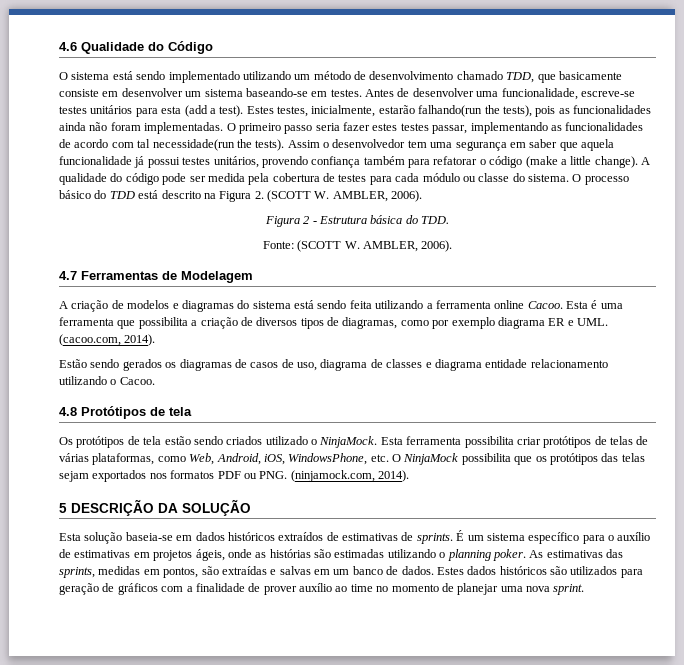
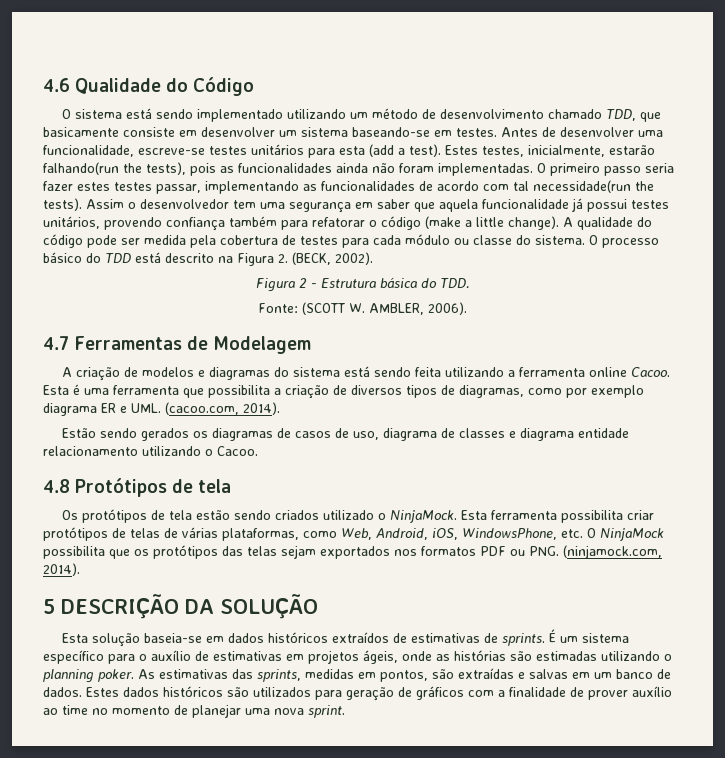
- O processo básico do TDD está descrito na Figura 2. (SCOTT W. AMBLER, 2006).
+ O processo básico do TDD está descrito na Figura 2. (BECK, 2002).

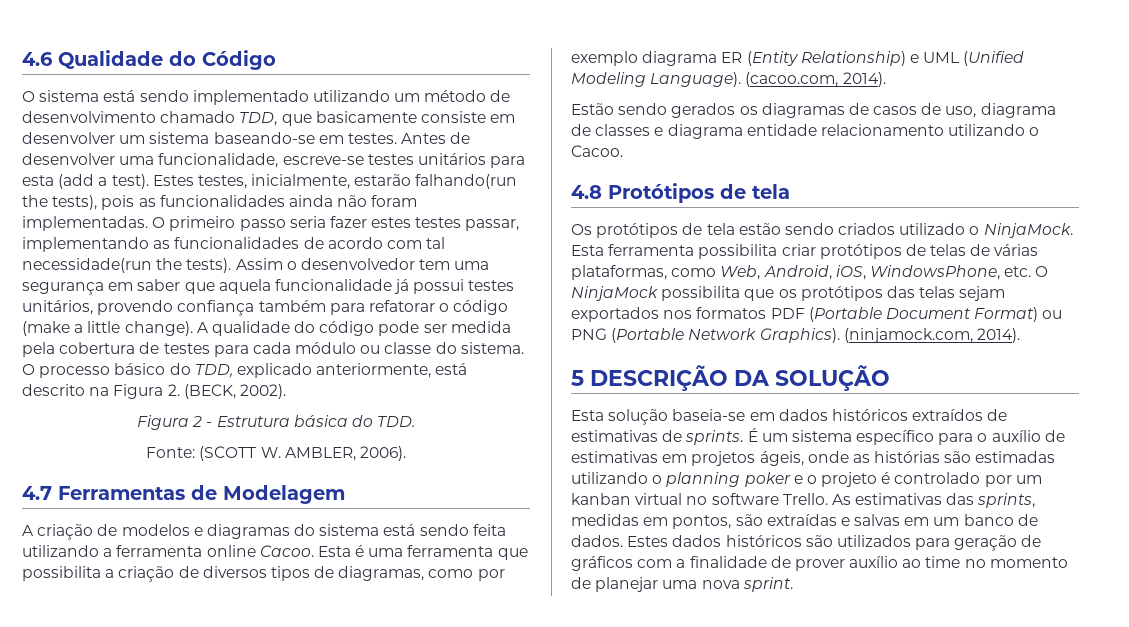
- O processo básico do TDD está descrito na Figura 2. (BECK, 2002).
+ O processo básico do TDD, explicado anteriormente, está descrito na Figura 2. (BECK, 2002).
- Esta é uma ferramenta que possibilita a criação de diversos tipos de diagramas, como por exemplo diagrama ER e UML. (cacoo.com, 2014).
+ Esta é uma ferramenta que possibilita a criação de diversos tipos de diagramas, como por exemplo diagrama ER (Entity Relationship) e UML (Unified Modeling Language). (cacoo.com, 2014).
- Esta ferramenta possibilita criar protótipos de telas de várias plataformas, como Web, Android, iOS, WindowsPhone, etc. O NinjaMock possibilita que os protótipos das telas sejam exportados nos formatos PDF ou PNG. (ninjamock.com, 2014).
+ Esta ferramenta possibilita criar protótipos de telas de várias plataformas, como Web, Android, iOS, WindowsPhone, etc. O NinjaMock possibilita que os protótipos das telas sejam exportados nos formatos PDF (Portable Document Format) ou PNG (Portable Network Graphics). (ninjamock.com, 2014).
- É um sistema específico para o auxílio de estimativas em projetos ágeis, onde as histórias são estimadas utilizando o planning poker.
+ É um sistema específico para o auxílio de estimativas em projetos ágeis, onde as histórias são estimadas utilizando o planning poker e o projeto é controlado por um kanban virtual no software Trello.

